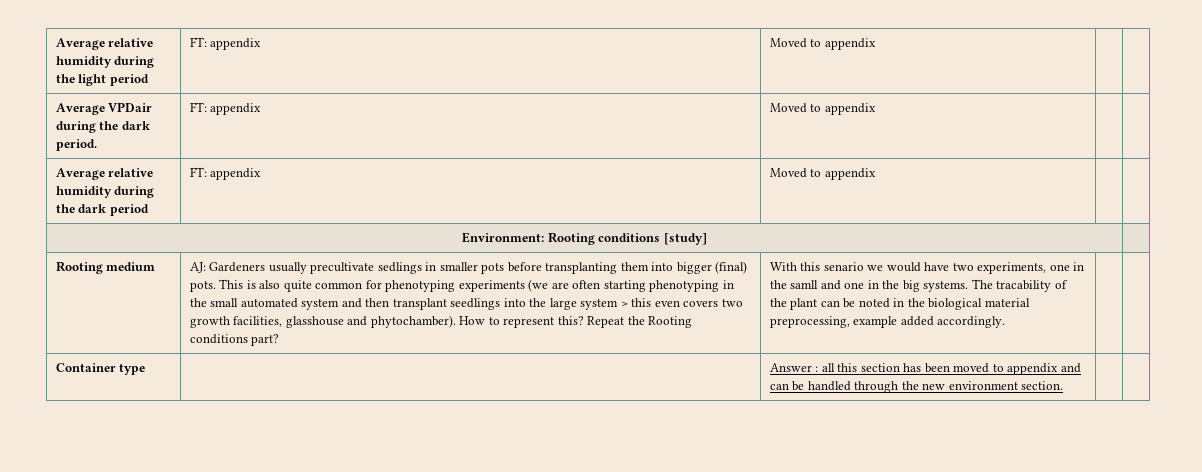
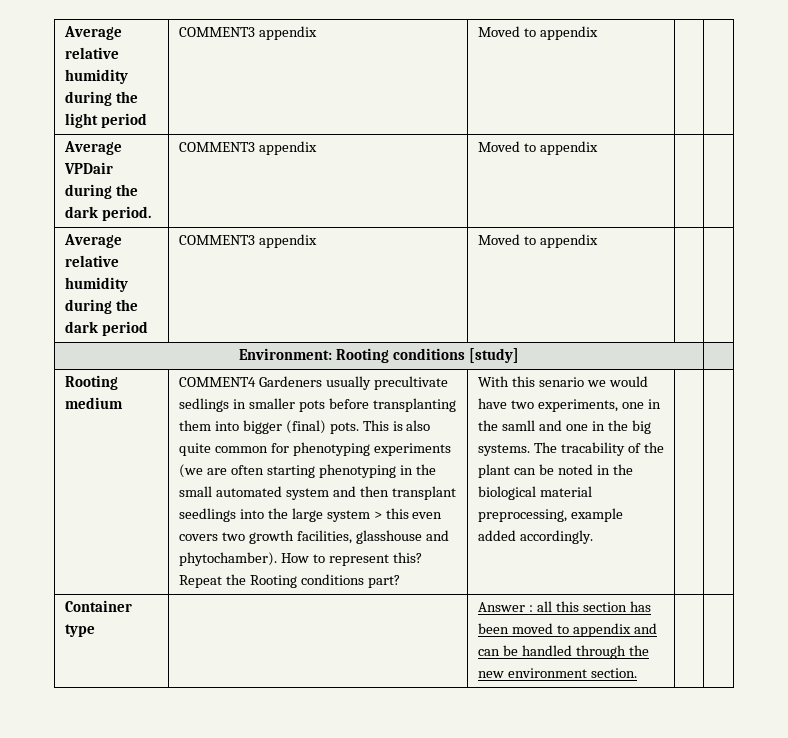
- Average relative humidity during the light period | FT: appendix | Moved to appendix | |
+ Average relative humidity during the light period | COMMENT3 appendix | Moved to appendix | |
- Average VPDair during the dark period. | FT: appendix | Moved to appendix | |
+ Average VPDair during the dark period. | COMMENT3 appendix | Moved to appendix | |
- Average relative humidity during the dark period | FT: appendix | Moved to appendix | |
+ Average relative humidity during the dark period | COMMENT3 appendix | Moved to appendix | |
- AJ: Gardeners usually precultivate sedlings in smaller pots before transplanting them into bigger (final) pots.
+ COMMENT4 Gardeners usually precultivate sedlings in smaller pots before transplanting them into bigger (final) pots.

